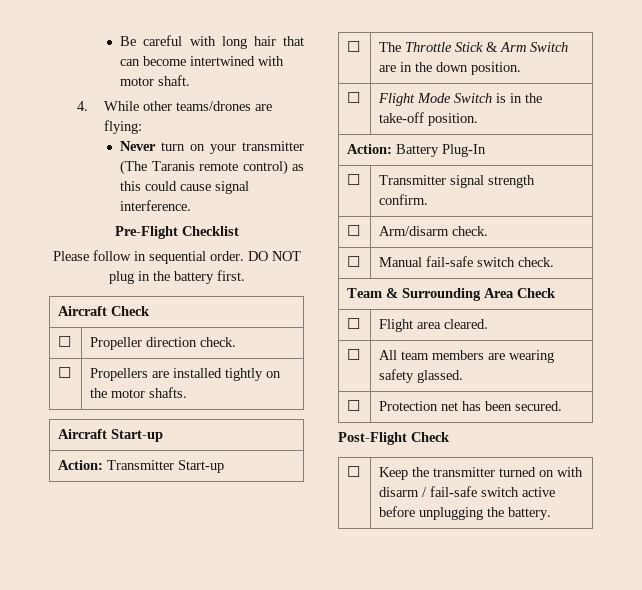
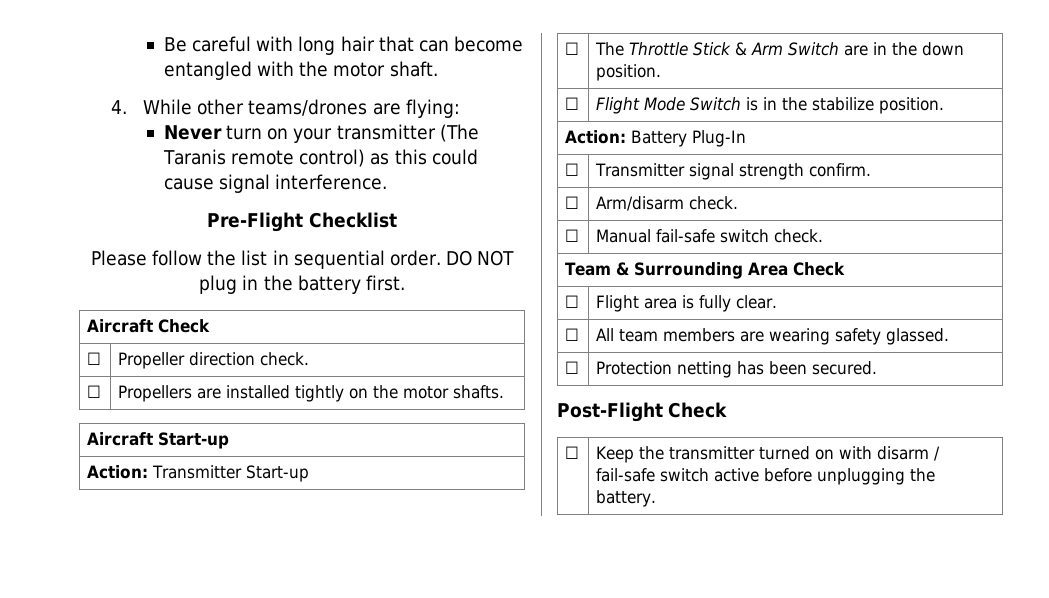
- Be careful with long hair that can become intertwined with motor shaft.
+ Be careful with long hair that can become entangled with the motor shaft.
- Please follow in sequential order.
+ Please follow the list in sequential order.
- ☐ | Flight Mode Switch is in the take-off position.
+ ☐ | Flight Mode Switch is in the stabilize position.
- ☐ | Flight area cleared.
+ ☐ | Flight area is fully clear.
- ☐ | Protection net has been secured.
+ ☐ | Protection netting has been secured.

